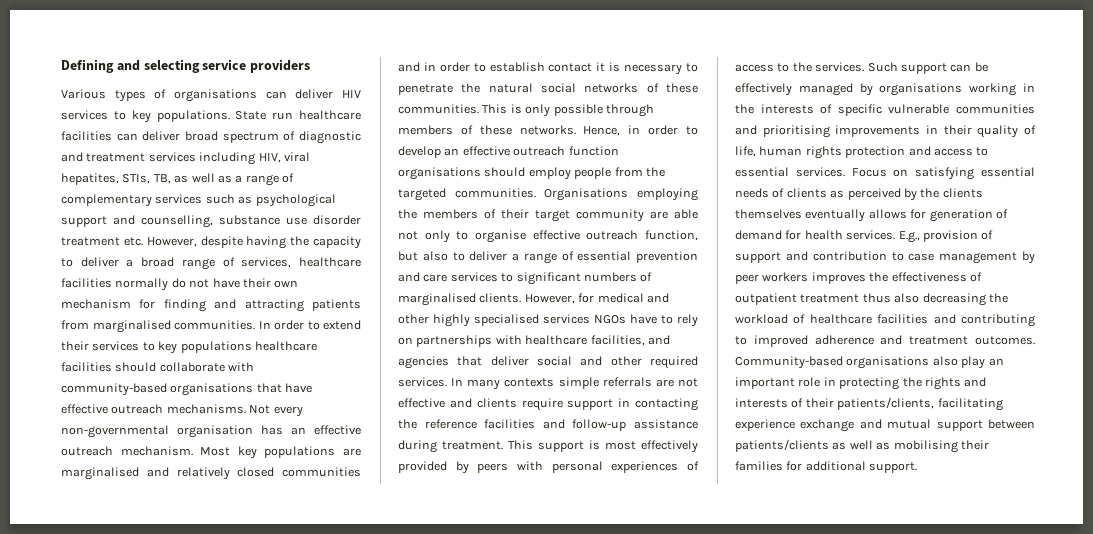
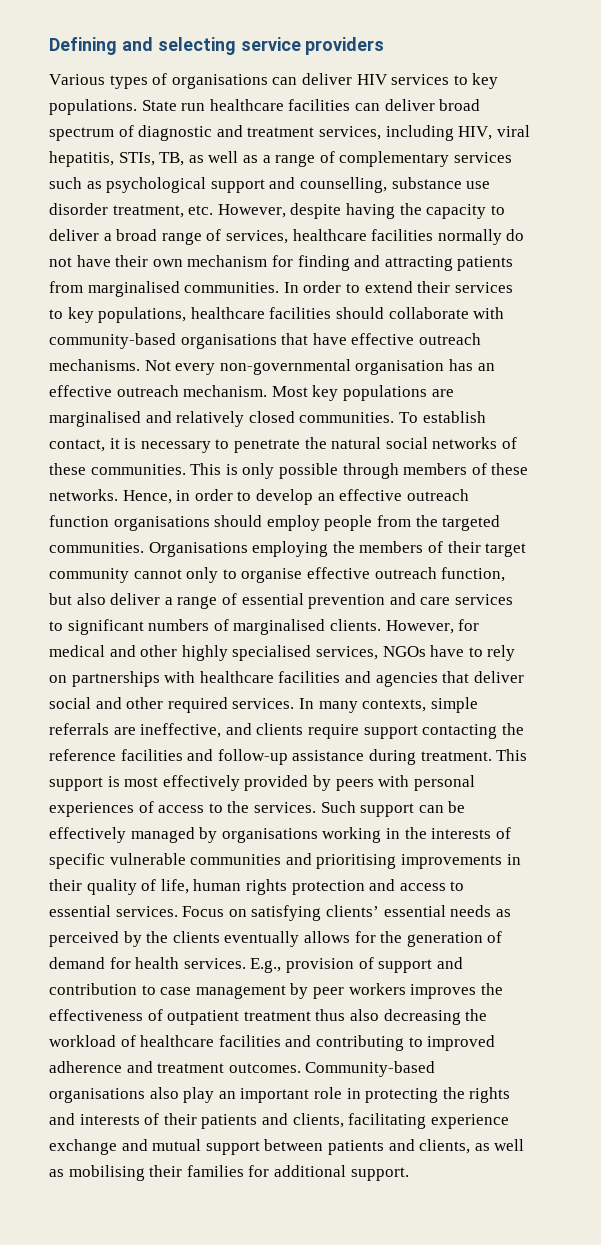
- State run healthcare facilities can deliver broad spectrum of diagnostic and treatment services including HIV, viral hepatites, STIs, TB, as well as a range of complementary services such as psychological support and counselling, substance use disorder treatment etc. However, despite having the capacity to deliver a broad range of services, healthcare facilities normally do not have their own mechanism for finding and attracting patients from marginalised communities.
+ State run healthcare facilities can deliver broad spectrum of diagnostic and treatment services, including HIV, viral hepatitis, STIs, TB, as well as a range of complementary services such as psychological support and counselling, substance use disorder treatment, etc. However, despite having the capacity to deliver a broad range of services, healthcare facilities normally do not have their own mechanism for finding and attracting patients from marginalised communities.
- In order to extend their services to key populations healthcare facilities should collaborate with community-based organisations that have effective outreach mechanisms.
+ In order to extend their services to key populations, healthcare facilities should collaborate with community-based organisations that have effective outreach mechanisms.
- Most key populations are marginalised and relatively closed communities and in order to establish contact it is necessary to penetrate the natural social networks of these communities.
+ Most key populations are marginalised and relatively closed communities. To establish contact, it is necessary to penetrate the natural social networks of these communities.
- Organisations employing the members of their target community are able not only to organise effective outreach function, but also to deliver a range of essential prevention and care services to significant numbers of marginalised clients.
+ Organisations employing the members of their target community cannot only to organise effective outreach function, but also deliver a range of essential prevention and care services to significant numbers of marginalised clients.
- However, for medical and other highly specialised services NGOs have to rely on partnerships with healthcare facilities, and agencies that deliver social and other required services.
+ However, for medical and other highly specialised services, NGOs have to rely on partnerships with healthcare facilities and agencies that deliver social and other required services.
- In many contexts simple referrals are not effective and clients require support in contacting the reference facilities and follow-up assistance during treatment.
+ In many contexts, simple referrals are ineffective, and clients require support contacting the reference facilities and follow-up assistance during treatment.
- Focus on satisfying essential needs of clients as perceived by the clients themselves eventually allows for generation of demand for health services.
+ Focus on satisfying clients’ essential needs as perceived by the clients eventually allows for the generation of demand for health services.
- Community-based organisations also play an important role in protecting the rights and interests of their patients/clients, facilitating experience exchange and mutual support between patients/clients as well as mobilising their families for additional support.
+ Community-based organisations also play an important role in protecting the rights and interests of their patients and clients, facilitating experience exchange and mutual support between patients and clients, as well as mobilising their families for additional support.

